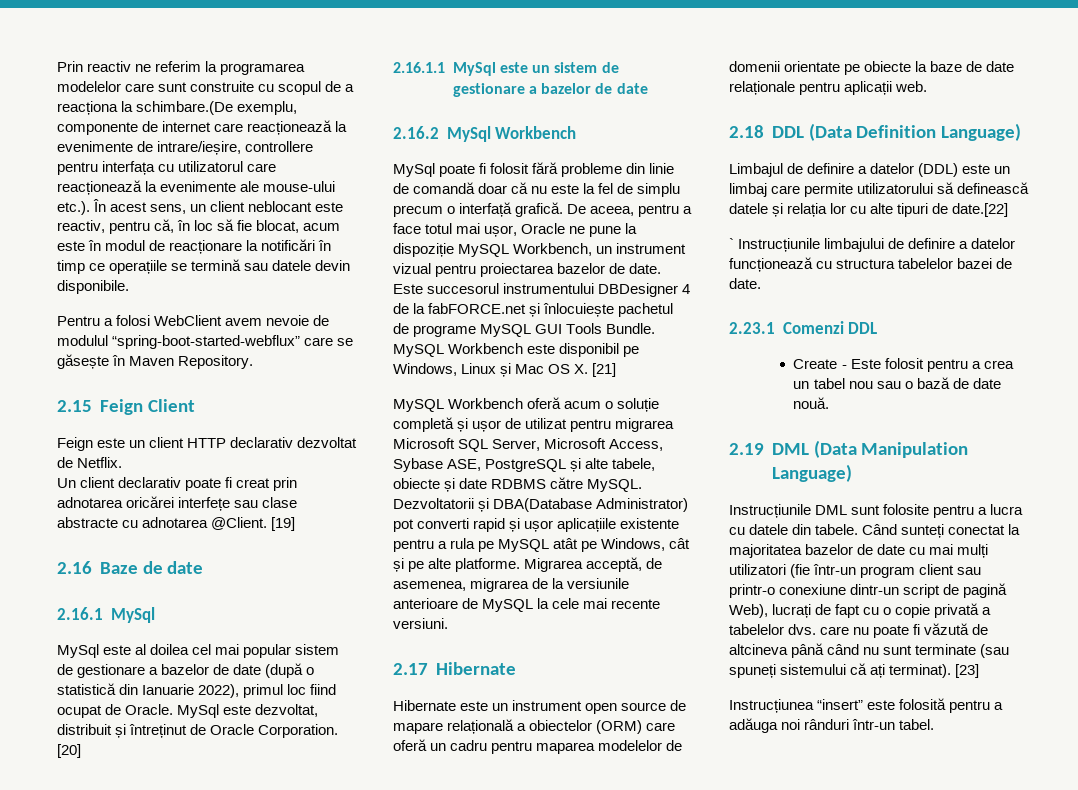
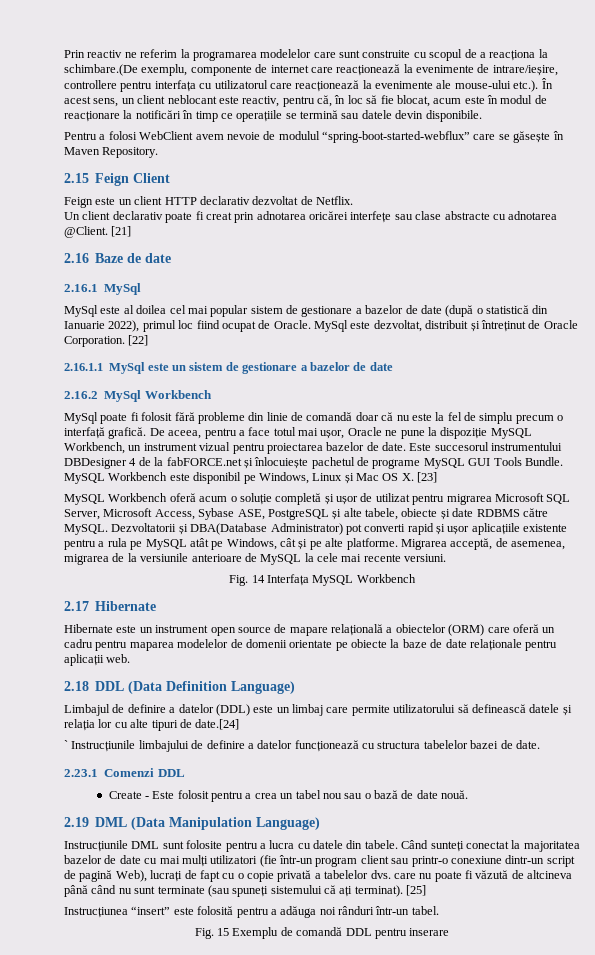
- [19]
+ [21]
- [20]
+ [22]
- MySQL Workbench este disponibil pe Windows, Linux și Mac OS X. [21]
+ MySQL Workbench este disponibil pe Windows, Linux și Mac OS X. [23]
+ Fig. 14 Interfața MySQL Workbench
- Limbajul de definire a datelor (DDL) este un limbaj care permite utilizatorului să definească datele și relația lor cu alte tipuri de date.[22]
+ Limbajul de definire a datelor (DDL) este un limbaj care permite utilizatorului să definească datele și relația lor cu alte tipuri de date.[24]
- [23]
+ [25]
+ Fig. 15 Exemplu de comandă DDL pentru inserare

